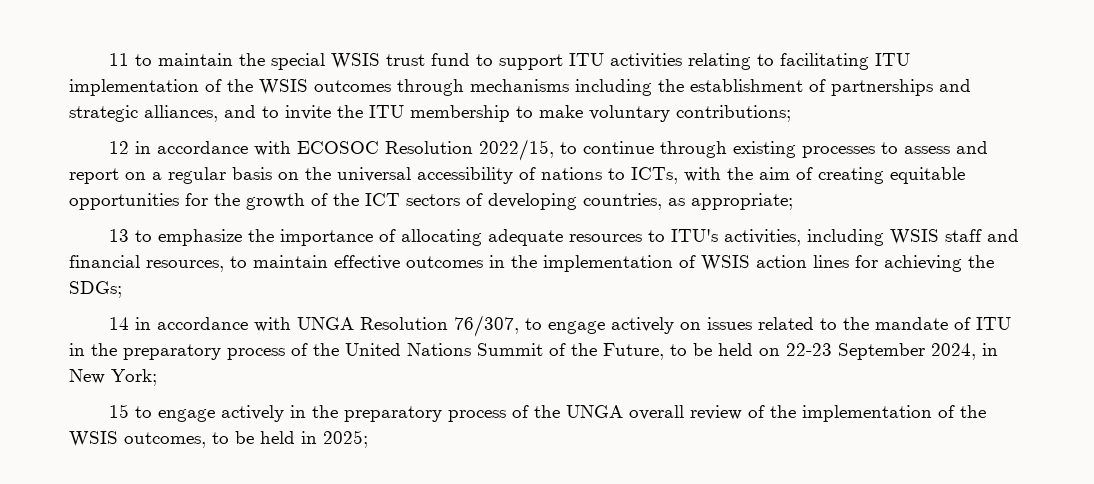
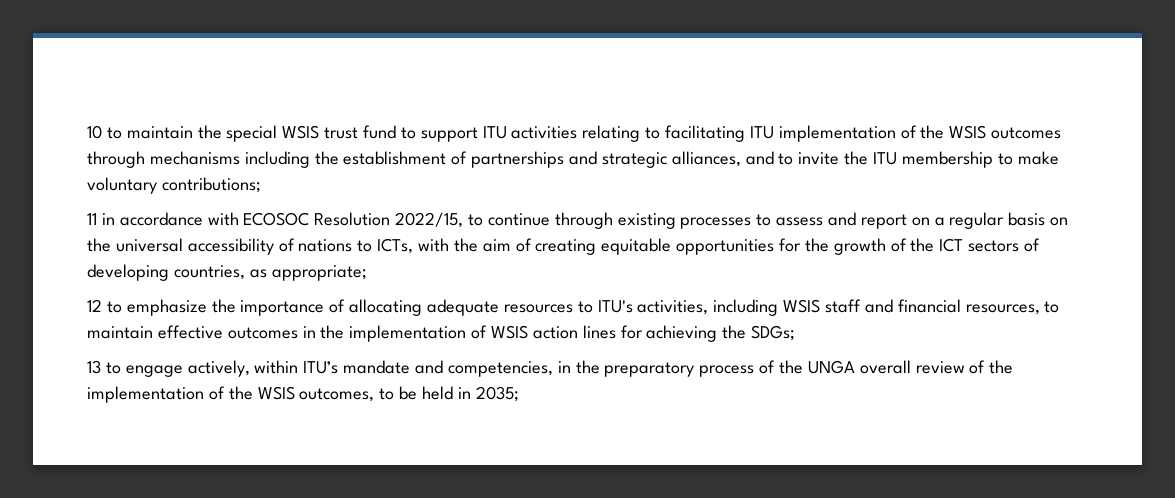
- 11 to maintain the special WSIS trust fund to support ITU activities relating to facilitating ITU implementation of the WSIS outcomes through mechanisms including the establishment of partnerships and strategic alliances, and to invite the ITU membership to make voluntary contributions;
+ 10 to maintain the special WSIS trust fund to support ITU activities relating to facilitating ITU implementation of the WSIS outcomes through mechanisms including the establishment of partnerships and strategic alliances, and to invite the ITU membership to make voluntary contributions;
- 12 in accordance with ECOSOC Resolution 2022/15, to continue through existing processes to assess and report on a regular basis on the universal accessibility of nations to ICTs, with the aim of creating equitable opportunities for the growth of the ICT sectors of developing countries, as appropriate;
+ 11 in accordance with ECOSOC Resolution 2022/15, to continue through existing processes to assess and report on a regular basis on the universal accessibility of nations to ICTs, with the aim of creating equitable opportunities for the growth of the ICT sectors of developing countries, as appropriate;
- 13 to emphasize the importance of allocating adequate resources to ITU's activities, including WSIS staff and financial resources, to maintain effective outcomes in the implementation of WSIS action lines for achieving the SDGs;
+ 12 to emphasize the importance of allocating adequate resources to ITU's activities, including WSIS staff and financial resources, to maintain effective outcomes in the implementation of WSIS action lines for achieving the SDGs;
- 14 in accordance with UNGA Resolution 76/307, to engage actively on issues related to the mandate of ITU in the preparatory process of the United Nations Summit of the Future, to be held on 22-23 September 2024, in New York;
- 15 to engage actively in the preparatory process of the UNGA overall review of the implementation of the WSIS outcomes, to be held in 2025;
+ 13 to engage actively, within ITU’s mandate and competencies, in the preparatory process of the UNGA overall review of the implementation of the WSIS outcomes, to be held in 2035;

